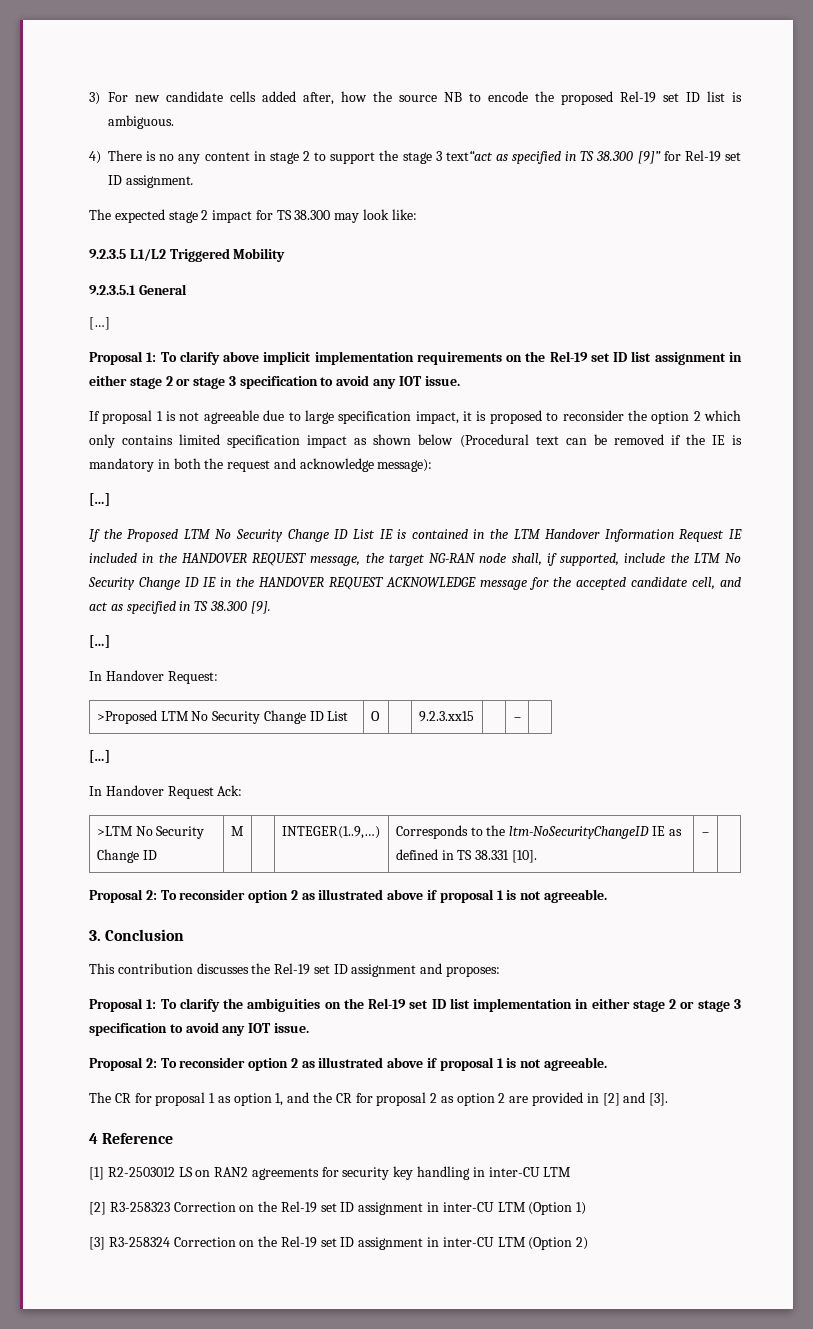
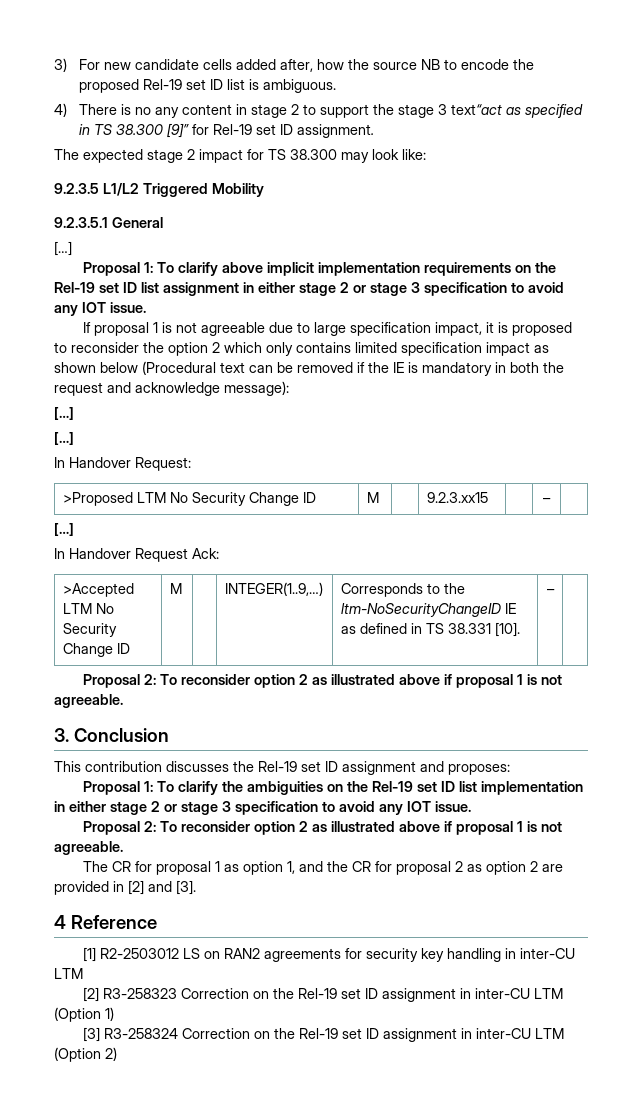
- If the Proposed LTM No Security Change ID List IE is contained in the LTM Handover Information Request IE included in the HANDOVER REQUEST message, the target NG-RAN node shall, if supported, include the LTM No Security Change ID IE in the HANDOVER REQUEST ACKNOWLEDGE message for the accepted candidate cell, and act as specified in TS 38.300 [9].
- >Proposed LTM No Security Change ID List | O | | 9.2.3.xx15 | | – |
+ >Proposed LTM No Security Change ID | M | | 9.2.3.xx15 | | – |
- >LTM No Security Change ID | M | | INTEGER(1..9,…) | Corresponds to the ltm-NoSecurityChangeID IE as defined in TS 38.331 [10]. | – |
+ >Accepted LTM No Security Change ID | M | | INTEGER(1..9,…) | Corresponds to the ltm-NoSecurityChangeID IE as defined in TS 38.331 [10]. | – |

